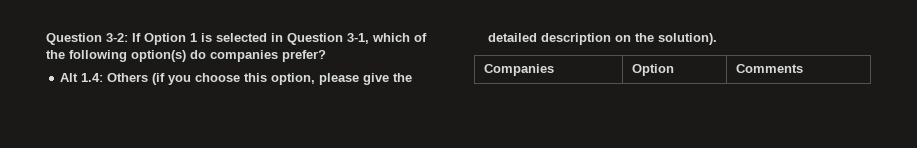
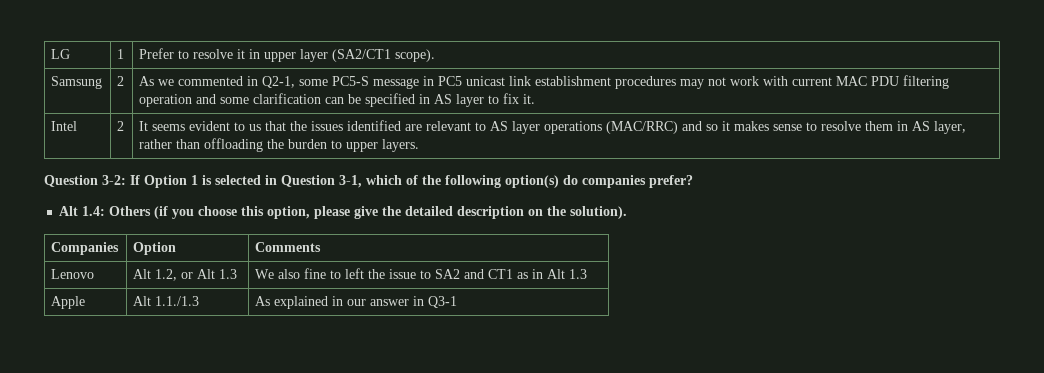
+ LG | 1 | Prefer to resolve it in upper layer (SA2/CT1 scope).
+ Samsung | 2 | As we commented in Q2-1, some PC5-S message in PC5 unicast link establishment procedures may not work with current MAC PDU filtering operation and some clarification can be specified in AS layer to fix it.
+ Intel | 2 | It seems evident to us that the issues identified are relevant to AS layer operations (MAC/RRC) and so it makes sense to resolve them in AS layer, rather than offloading the burden to upper layers.
+ Lenovo | Alt 1.2, or Alt 1.3 | We also fine to left the issue to SA2 and CT1 as in Alt 1.3
+ Apple | Alt 1.1./1.3 | As explained in our answer in Q3-1

